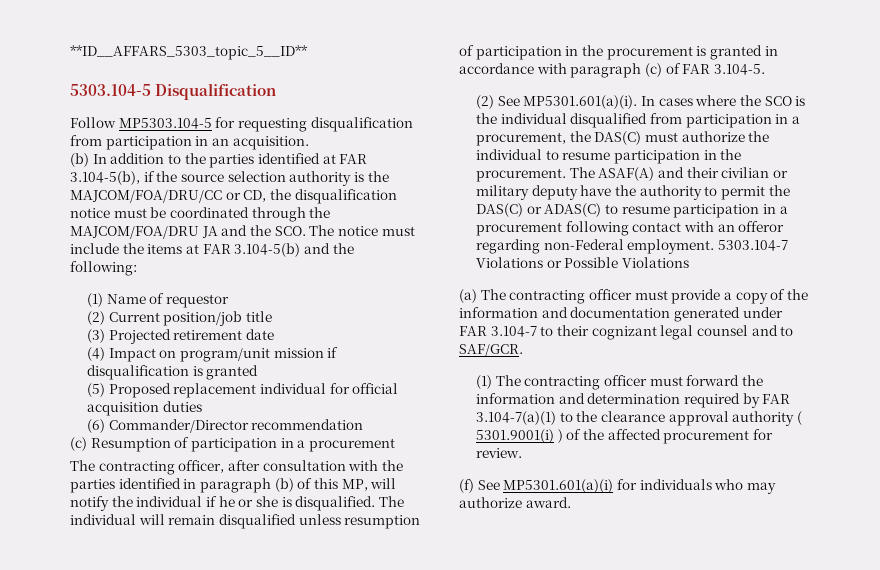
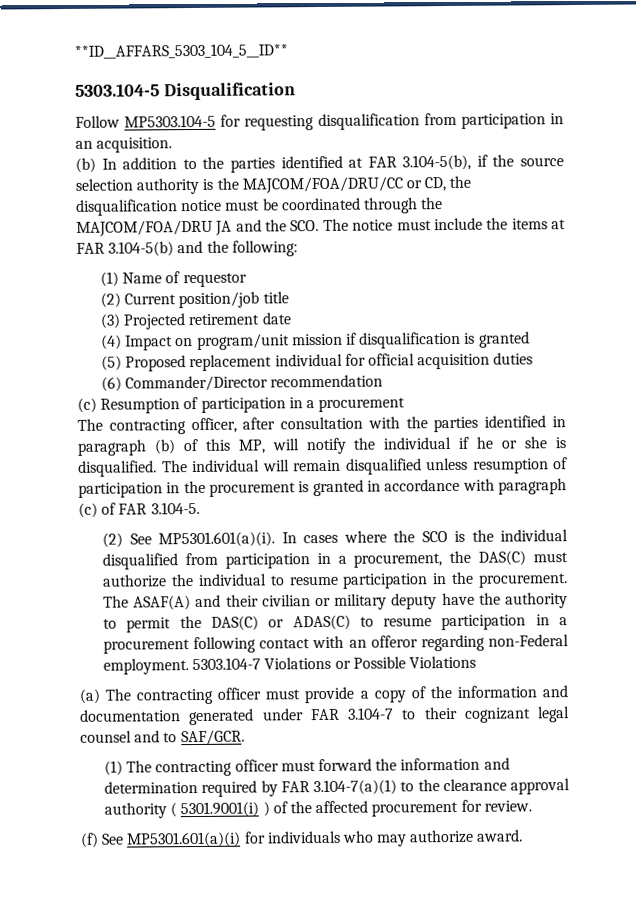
- **ID__AFFARS_5303_topic_5__ID**
+ **ID__AFFARS_5303_104_5__ID**

